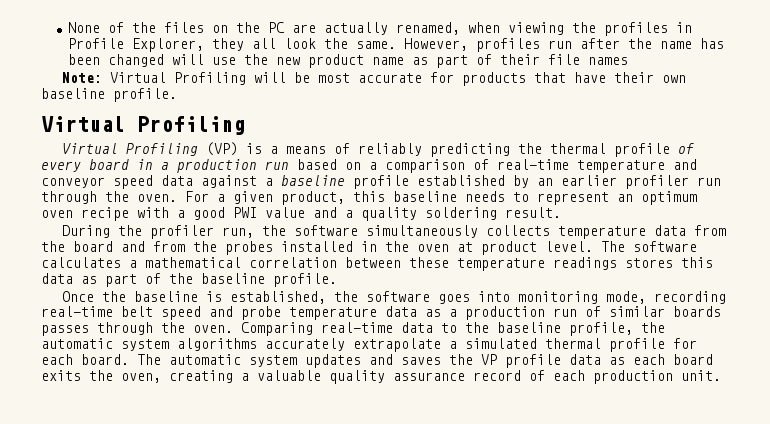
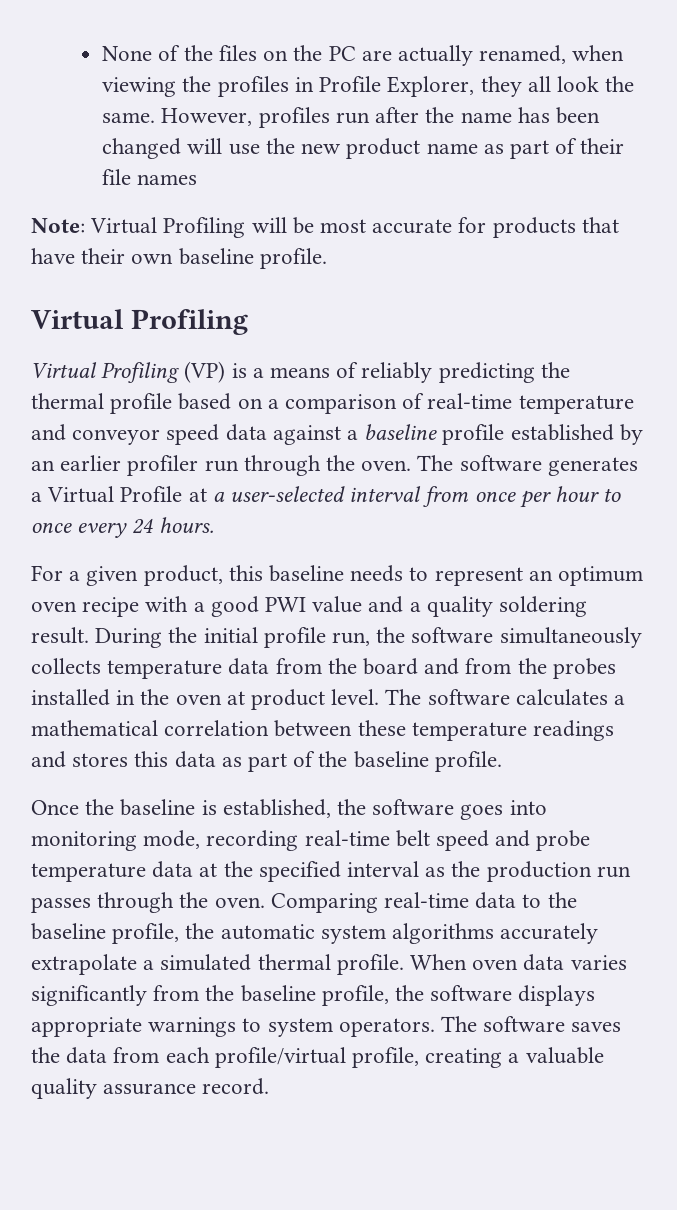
- Virtual Profiling (VP) is a means of reliably predicting the thermal profile of every board in a production run based on a comparison of real-time temperature and conveyor speed data against a baseline profile established by an earlier profiler run through the oven. For a given product, this baseline needs to represent an optimum oven recipe with a good PWI value and a quality soldering result.
- During the profiler run, the software simultaneously collects temperature data from the board and from the probes installed in the oven at product level.
+ Virtual Profiling (VP) is a means of reliably predicting the thermal profile based on a comparison of real-time temperature and conveyor speed data against a baseline profile established by an earlier profiler run through the oven. The software generates a Virtual Profile at a user-selected interval from once per hour to once every 24 hours.
+ For a given product, this baseline needs to represent an optimum oven recipe with a good PWI value and a quality soldering result. During the initial profile run, the software simultaneously collects temperature data from the board and from the probes installed in the oven at product level.
- The software calculates a mathematical correlation between these temperature readings stores this data as part of the baseline profile.
+ The software calculates a mathematical correlation between these temperature readings and stores this data as part of the baseline profile.
- Once the baseline is established, the software goes into monitoring mode, recording real-time belt speed and probe temperature data as a production run of similar boards passes through the oven.
+ Once the baseline is established, the software goes into monitoring mode, recording real-time belt speed and probe temperature data at the specified interval as the production run passes through the oven.
- Comparing real-time data to the baseline profile, the automatic system algorithms accurately extrapolate a simulated thermal profile for each board. The automatic system updates and saves the VP profile data as each board exits the oven, creating a valuable quality assurance record of each production unit.
+ Comparing real-time data to the baseline profile, the automatic system algorithms accurately extrapolate a simulated thermal profile. When oven data varies significantly from the baseline profile, the software displays appropriate warnings to system operators. The software saves the data from each profile/virtual profile, creating a valuable quality assurance record.

